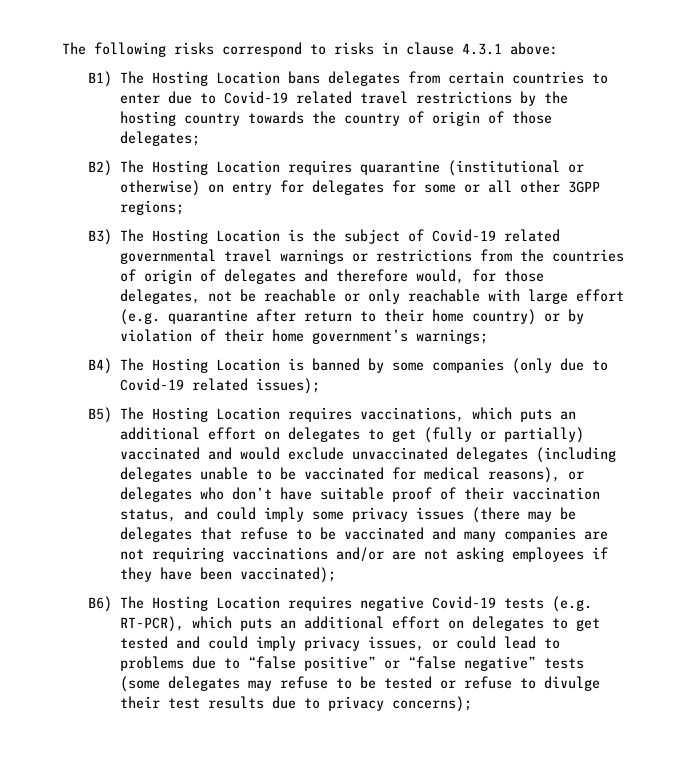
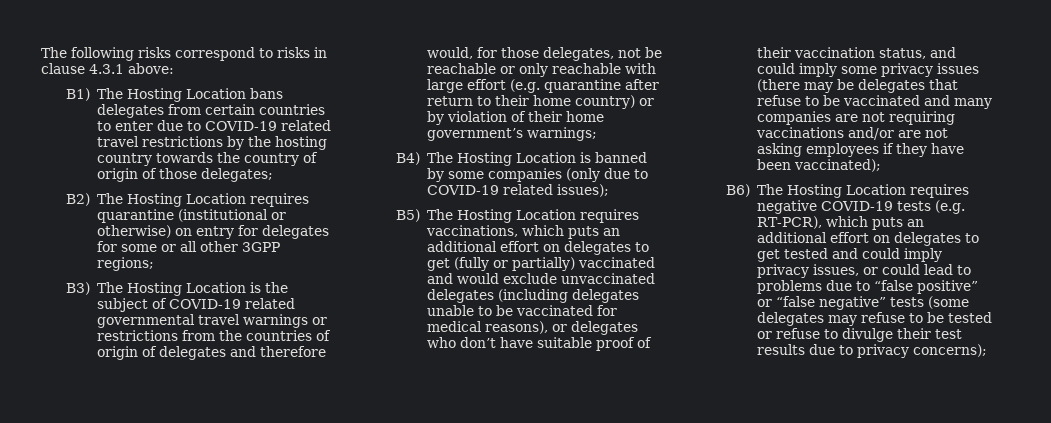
- B1) The Hosting Location bans delegates from certain countries to enter due to Covid-19 related travel restrictions by the hosting country towards the country of origin of those delegates;
+ B1) The Hosting Location bans delegates from certain countries to enter due to COVID-19 related travel restrictions by the hosting country towards the country of origin of those delegates;
- B3) The Hosting Location is the subject of Covid-19 related governmental travel warnings or restrictions from the countries of origin of delegates and therefore would, for those delegates, not be reachable or only reachable with large effort (e.g. quarantine after return to their home country) or by violation of their home government’s warnings;
+ B3) The Hosting Location is the subject of COVID-19 related governmental travel warnings or restrictions from the countries of origin of delegates and therefore would, for those delegates, not be reachable or only reachable with large effort (e.g. quarantine after return to their home country) or by violation of their home government’s warnings;
- B4) The Hosting Location is banned by some companies (only due to Covid-19 related issues);
+ B4) The Hosting Location is banned by some companies (only due to COVID-19 related issues);
- B6) The Hosting Location requires negative Covid-19 tests (e.g. RT-PCR), which puts an additional effort on delegates to get tested and could imply privacy issues, or could lead to problems due to “false positive” or “false negative” tests (some delegates may refuse to be tested or refuse to divulge their test results due to privacy concerns);
+ B6) The Hosting Location requires negative COVID-19 tests (e.g. RT-PCR), which puts an additional effort on delegates to get tested and could imply privacy issues, or could lead to problems due to “false positive” or “false negative” tests (some delegates may refuse to be tested or refuse to divulge their test results due to privacy concerns);

